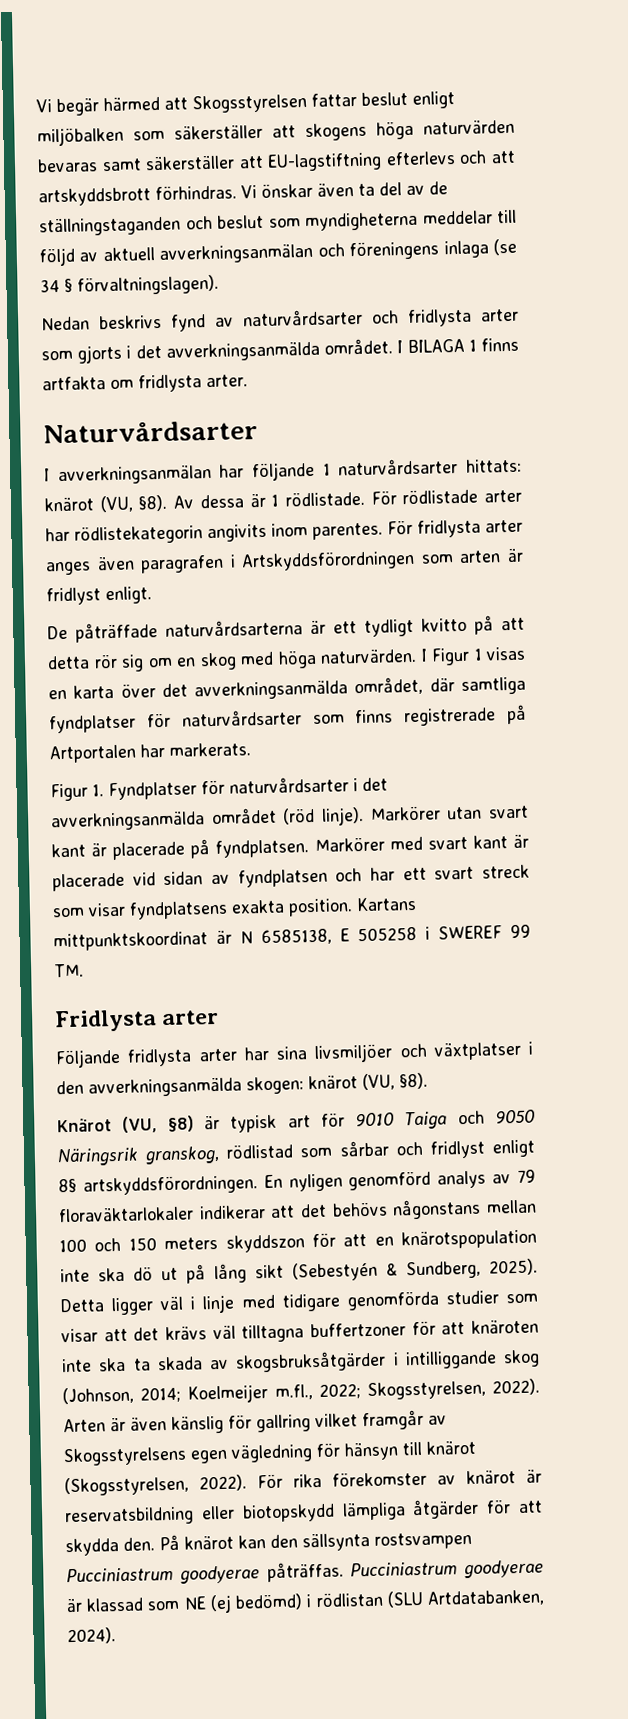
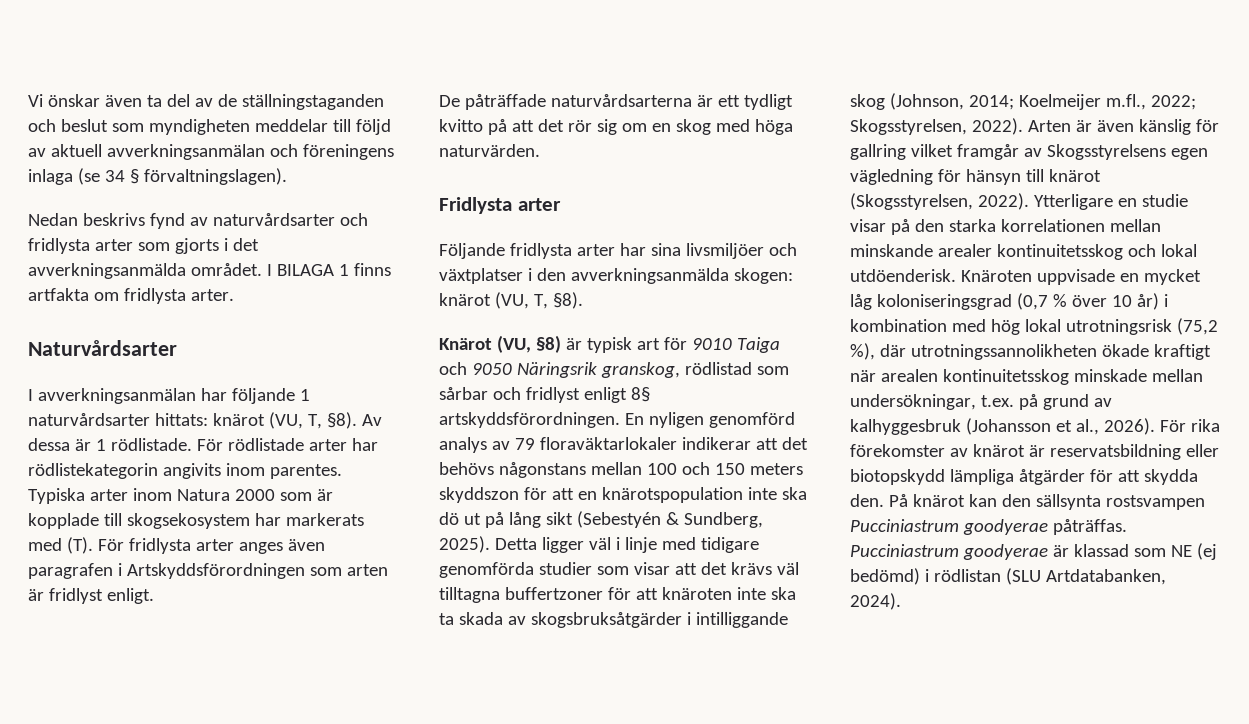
- Vi begär härmed att Skogsstyrelsen fattar beslut enligt miljöbalken som säkerställer att skogens höga naturvärden bevaras samt säkerställer att EU-lagstiftning efterlevs och att artskyddsbrott förhindras. Vi önskar även ta del av de ställningstaganden och beslut som myndigheterna meddelar till följd av aktuell avverkningsanmälan och föreningens inlaga (se 34 § förvaltningslagen).
+ Vi önskar även ta del av de ställningstaganden och beslut som myndigheten meddelar till följd av aktuell avverkningsanmälan och föreningens inlaga (se 34 § förvaltningslagen).
- I avverkningsanmälan har följande 1 naturvårdsarter hittats: knärot (VU, §8).
+ I avverkningsanmälan har följande 1 naturvårdsarter hittats: knärot (VU, T, §8).
- För fridlysta arter anges även paragrafen i Artskyddsförordningen som arten är fridlyst enligt.
+ Typiska arter inom Natura 2000 som är kopplade till skogsekosystem har markerats med (T). För fridlysta arter anges även paragrafen i Artskyddsförordningen som arten är fridlyst enligt.
- De påträffade naturvårdsarterna är ett tydligt kvitto på att detta rör sig om en skog med höga naturvärden. I Figur 1 visas en karta över det avverkningsanmälda området, där samtliga fyndplatser för naturvårdsarter som finns registrerade på Artportalen har markerats.
- Figur 1. Fyndplatser för naturvårdsarter i det avverkningsanmälda området (röd linje). Markörer utan svart kant är placerade på fyndplatsen. Markörer med svart kant är placerade vid sidan av fyndplatsen och har ett svart streck som visar fyndplatsens exakta position. Kartans mittpunktskoordinat är N 6585138, E 505258 i SWEREF 99 TM.
+ De påträffade naturvårdsarterna är ett tydligt kvitto på att det rör sig om en skog med höga naturvärden.
- Följande fridlysta arter har sina livsmiljöer och växtplatser i den avverkningsanmälda skogen: knärot (VU, §8).
+ Följande fridlysta arter har sina livsmiljöer och växtplatser i den avverkningsanmälda skogen: knärot (VU, T, §8).
+ Ytterligare en studie visar på den starka korrelationen mellan minskande arealer kontinuitetsskog och lokal utdöenderisk. Knäroten uppvisade en mycket låg koloniseringsgrad (0,7 % över 10 år) i kombination med hög lokal utrotningsrisk (75,2 %), där utrotningssannolikheten ökade kraftigt när arealen kontinuitetsskog minskade mellan undersökningar, t.ex. på grund av kalhyggesbruk (Johansson et al., 2026).

